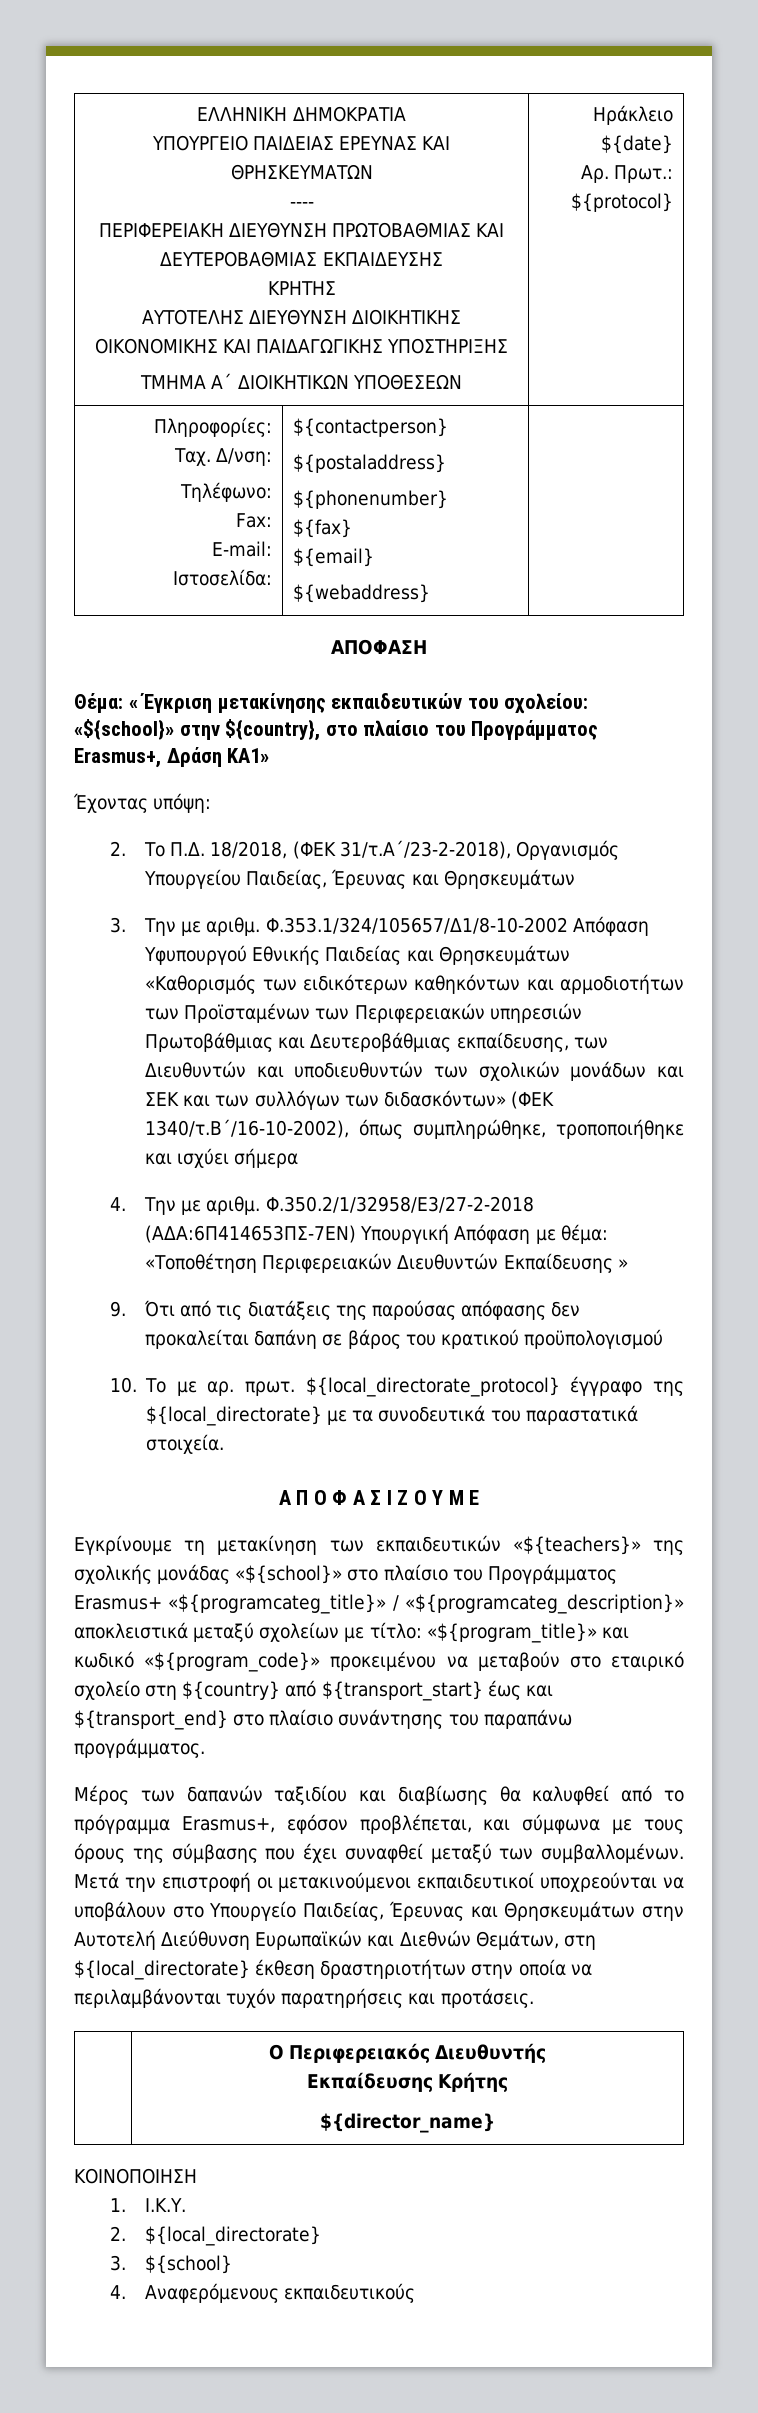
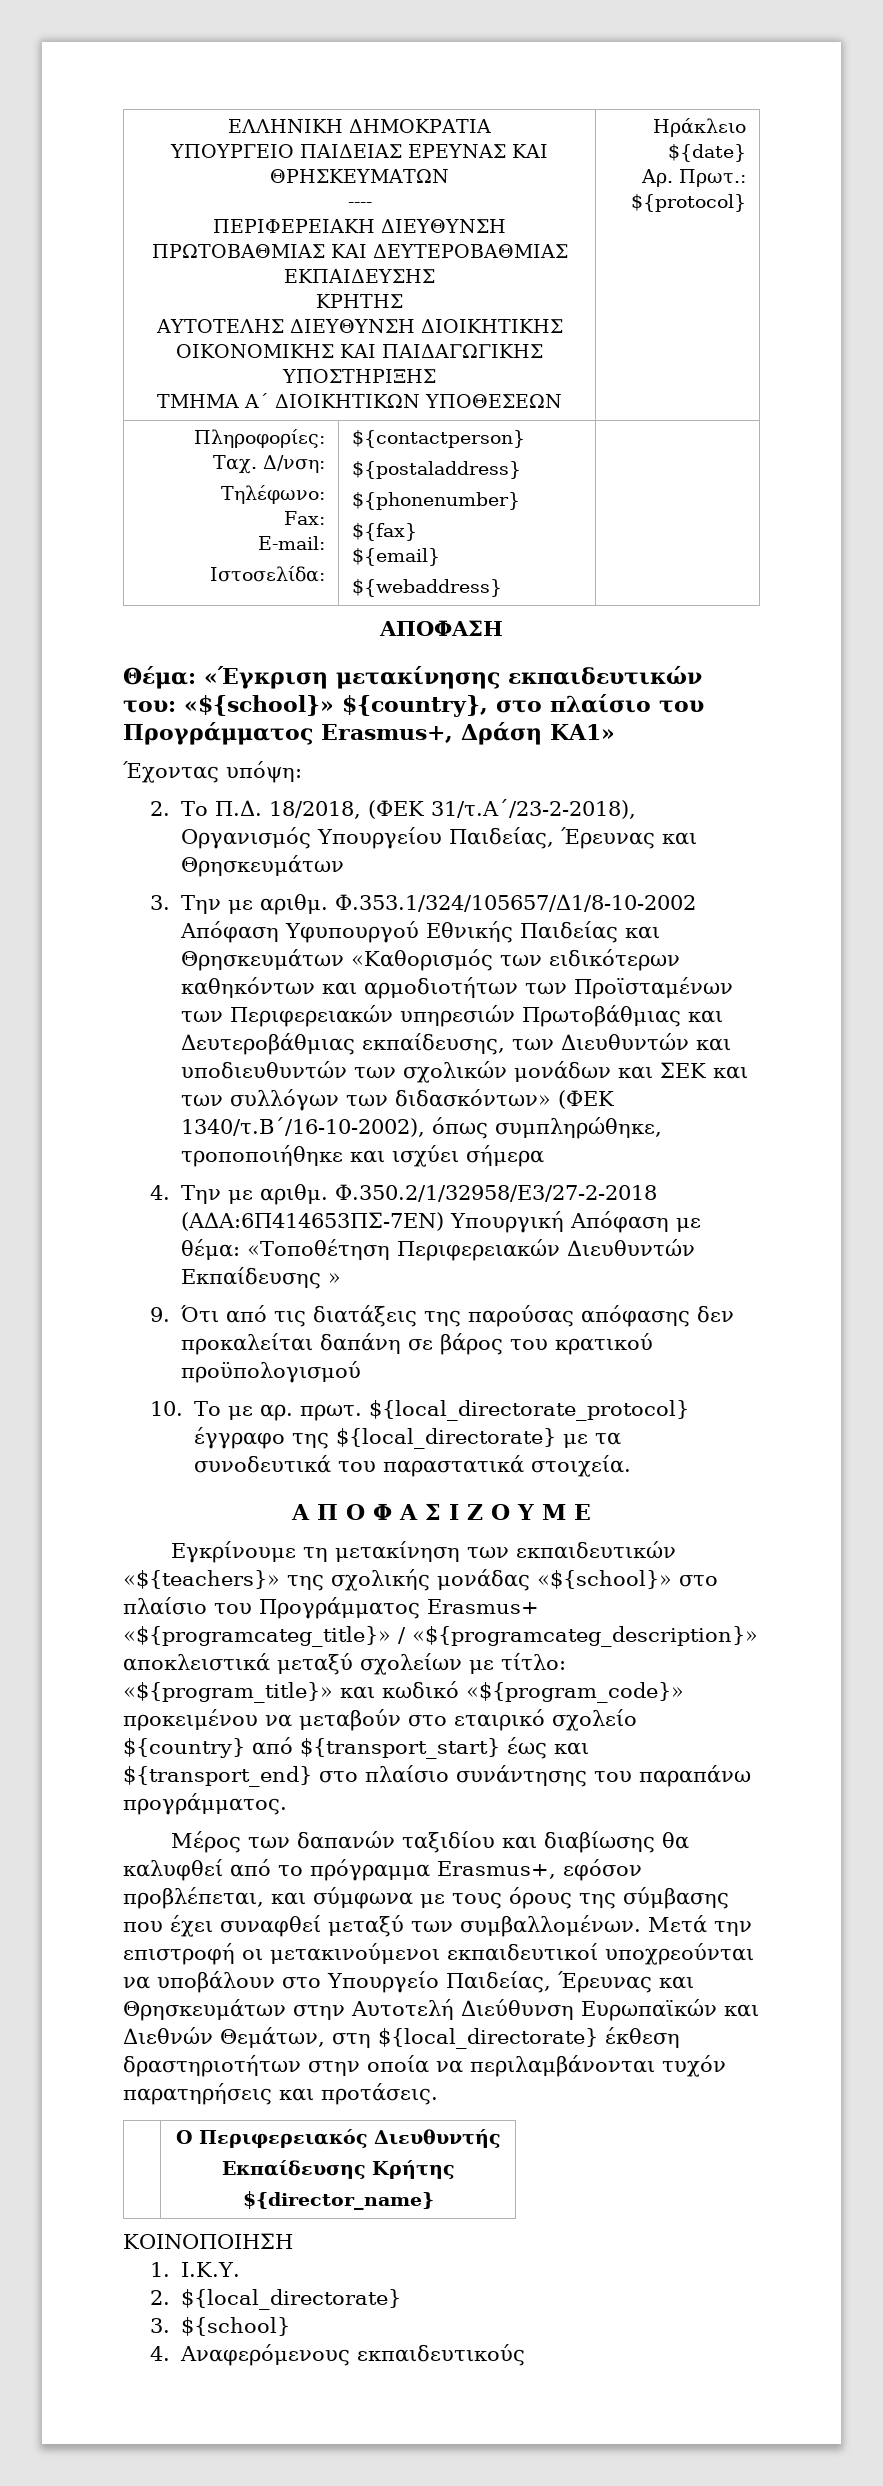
- Θέμα: « Έγκριση μετακίνησης εκπαιδευτικών του σχολείου: «${school}» στην ${country}, στο πλαίσιο του Προγράμματος Erasmus+, Δράση ΚΑ1»
+ Θέμα: «Έγκριση μετακίνησης εκπαιδευτικών του: «${school}» ${country}, στο πλαίσιο του Προγράμματος Erasmus+, Δράση ΚΑ1»
- Εγκρίνουμε τη μετακίνηση των εκπαιδευτικών «${teachers}» της σχολικής μονάδας «${school}» στο πλαίσιο του Προγράμματος Erasmus+ «${programcateg_title}» / «${programcateg_description}» αποκλειστικά μεταξύ σχολείων με τίτλο: «${program_title}» και κωδικό «${program_code}» προκειμένου να μεταβούν στο εταιρικό σχολείο στη ${country} από ${transport_start} έως και ${transport_end} στο πλαίσιο συνάντησης του παραπάνω προγράμματος.
+ Εγκρίνουμε τη μετακίνηση των εκπαιδευτικών «${teachers}» της σχολικής μονάδας «${school}» στο πλαίσιο του Προγράμματος Erasmus+ «${programcateg_title}» / «${programcateg_description}» αποκλειστικά μεταξύ σχολείων με τίτλο: «${program_title}» και κωδικό «${program_code}» προκειμένου να μεταβούν στο εταιρικό σχολείο ${country} από ${transport_start} έως και ${transport_end} στο πλαίσιο συνάντησης του παραπάνω προγράμματος.

